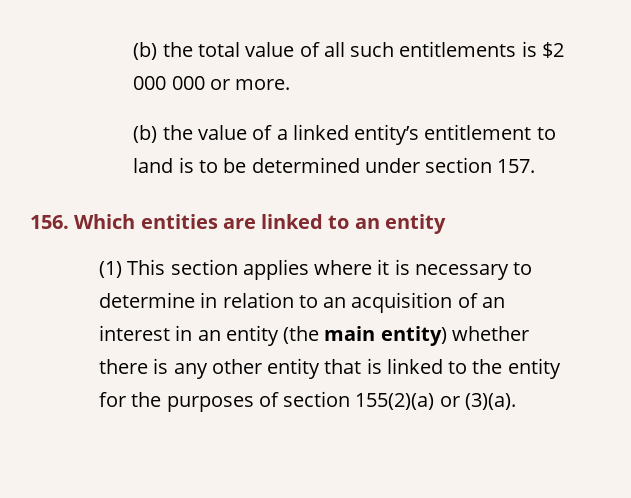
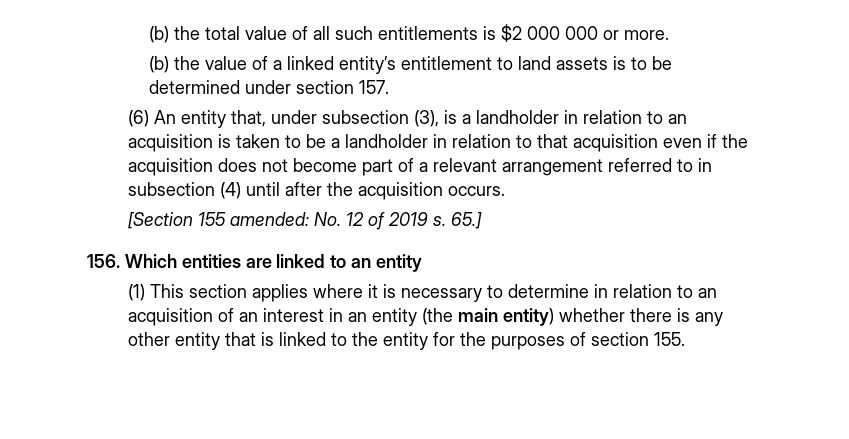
- (b) the value of a linked entity’s entitlement to land is to be determined under section 157.
+ (b) the value of a linked entity’s entitlement to land assets is to be determined under section 157.
+ (6) An entity that, under subsection (3), is a landholder in relation to an acquisition is taken to be a landholder in relation to that acquisition even if the acquisition does not become part of a relevant arrangement referred to in subsection (4) until after the acquisition occurs.
+ [Section 155 amended: No. 12 of 2019 s. 65.]
- (1) This section applies where it is necessary to determine in relation to an acquisition of an interest in an entity (the main entity) whether there is any other entity that is linked to the entity for the purposes of section 155(2)(a) or (3)(a).
+ (1) This section applies where it is necessary to determine in relation to an acquisition of an interest in an entity (the main entity) whether there is any other entity that is linked to the entity for the purposes of section 155.

